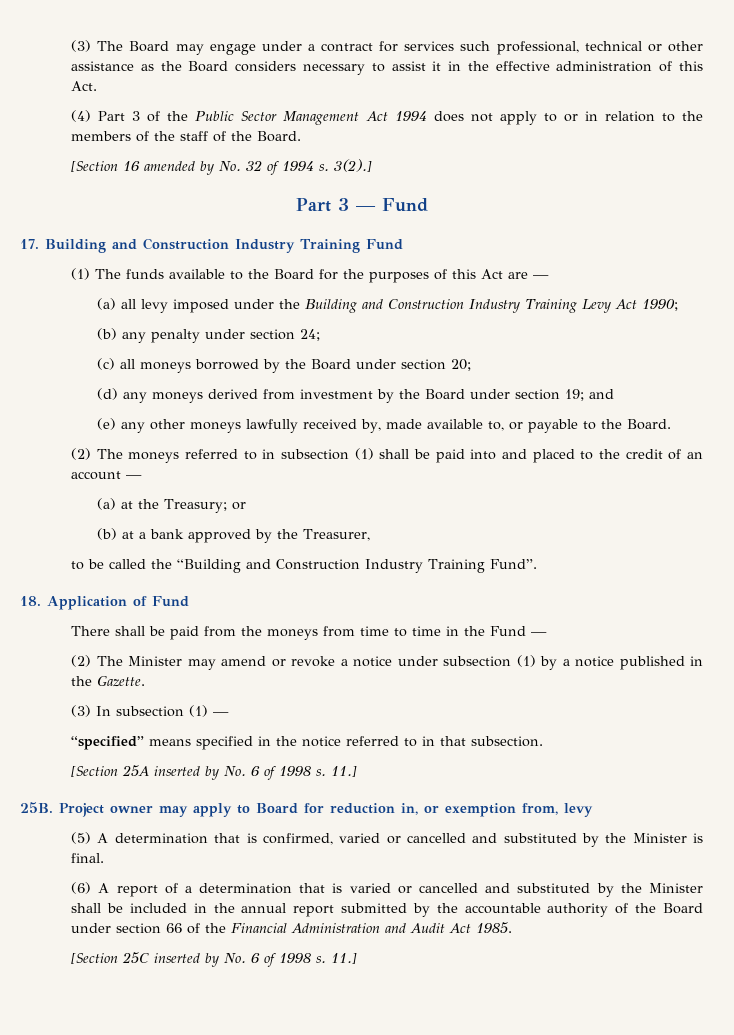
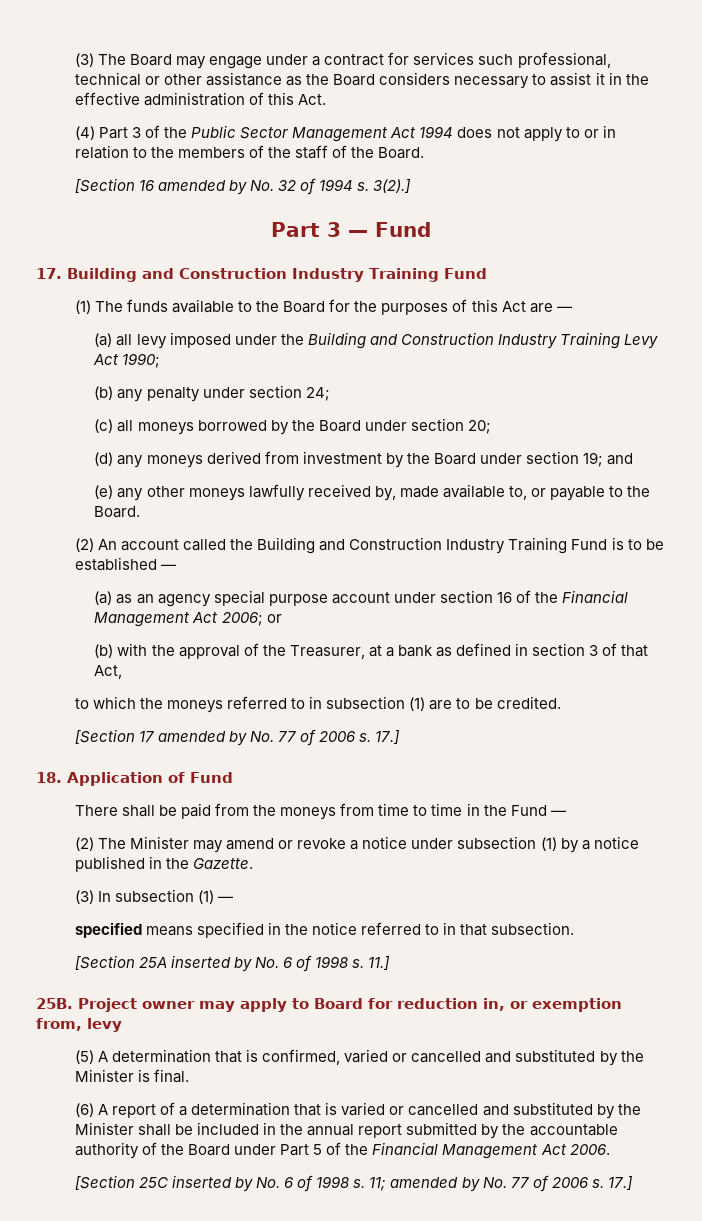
- (2) The moneys referred to in subsection (1) shall be paid into and placed to the credit of an account —
- (a) at the Treasury; or
- (b) at a bank approved by the Treasurer,
- to be called the “Building and Construction Industry Training Fund”.
+ (2) An account called the Building and Construction Industry Training Fund is to be established —
+ (a) as an agency special purpose account under section 16 of the Financial Management Act 2006; or
+ (b) with the approval of the Treasurer, at a bank as defined in section 3 of that Act,
+ to which the moneys referred to in subsection (1) are to be credited.
+ [Section 17 amended by No. 77 of 2006 s. 17.]
- “specified” means specified in the notice referred to in that subsection.
+ specified means specified in the notice referred to in that subsection.
- (6) A report of a determination that is varied or cancelled and substituted by the Minister shall be included in the annual report submitted by the accountable authority of the Board under section 66 of the Financial Administration and Audit Act 1985.
+ (6) A report of a determination that is varied or cancelled and substituted by the Minister shall be included in the annual report submitted by the accountable authority of the Board under Part 5 of the Financial Management Act 2006.
- [Section 25C inserted by No. 6 of 1998 s. 11.]
+ [Section 25C inserted by No. 6 of 1998 s. 11; amended by No. 77 of 2006 s. 17.]

